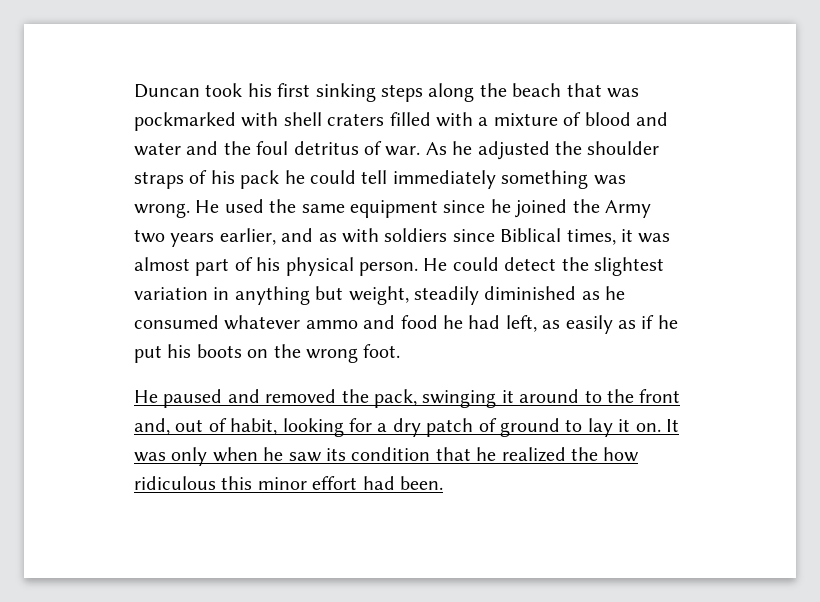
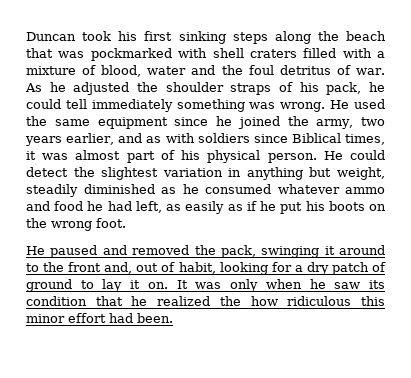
- Duncan took his first sinking steps along the beach that was pockmarked with shell craters filled with a mixture of blood and water and the foul detritus of war.
+ Duncan took his first sinking steps along the beach that was pockmarked with shell craters filled with a mixture of blood, water and the foul detritus of war.
- As he adjusted the shoulder straps of his pack he could tell immediately something was wrong.
+ As he adjusted the shoulder straps of his pack, he could tell immediately something was wrong.
- He used the same equipment since he joined the Army two years earlier, and as with soldiers since Biblical times, it was almost part of his physical person.
+ He used the same equipment since he joined the army, two years earlier, and as with soldiers since Biblical times, it was almost part of his physical person.

